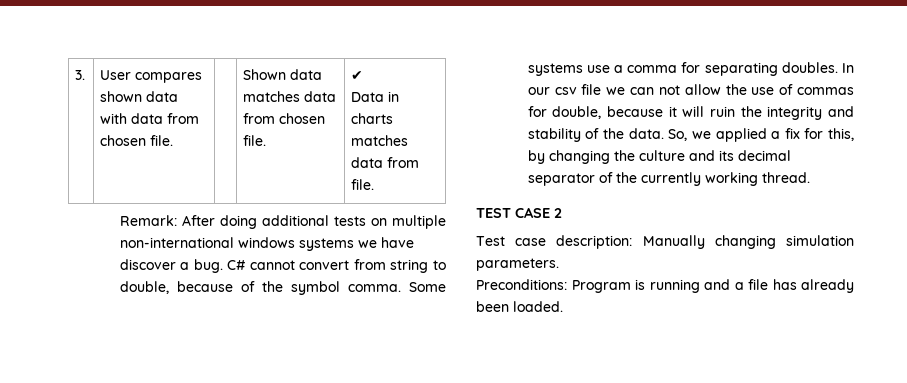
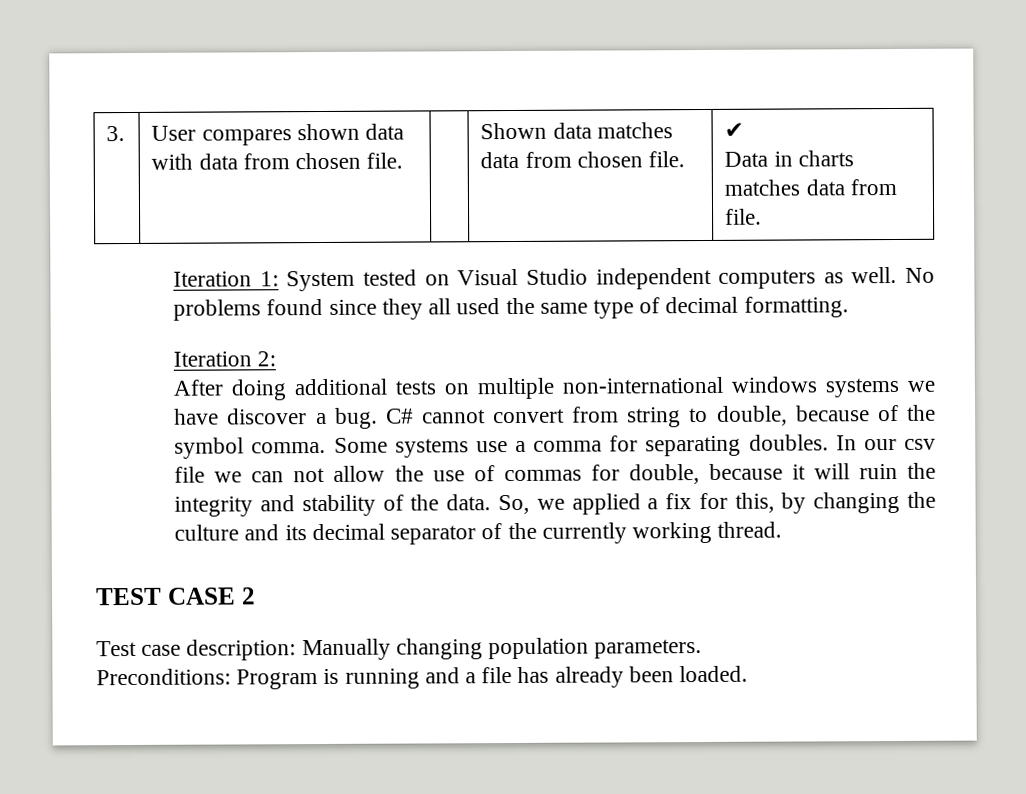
- Remark: After doing additional tests on multiple non-international windows systems we have discover a bug.
+ Iteration 1: System tested on Visual Studio independent computers as well. No problems found since they all used the same type of decimal formatting.
+ Iteration 2:
+ After doing additional tests on multiple non-international windows systems we have discover a bug.
- Test case description: Manually changing simulation parameters.
+ Test case description: Manually changing population parameters.

